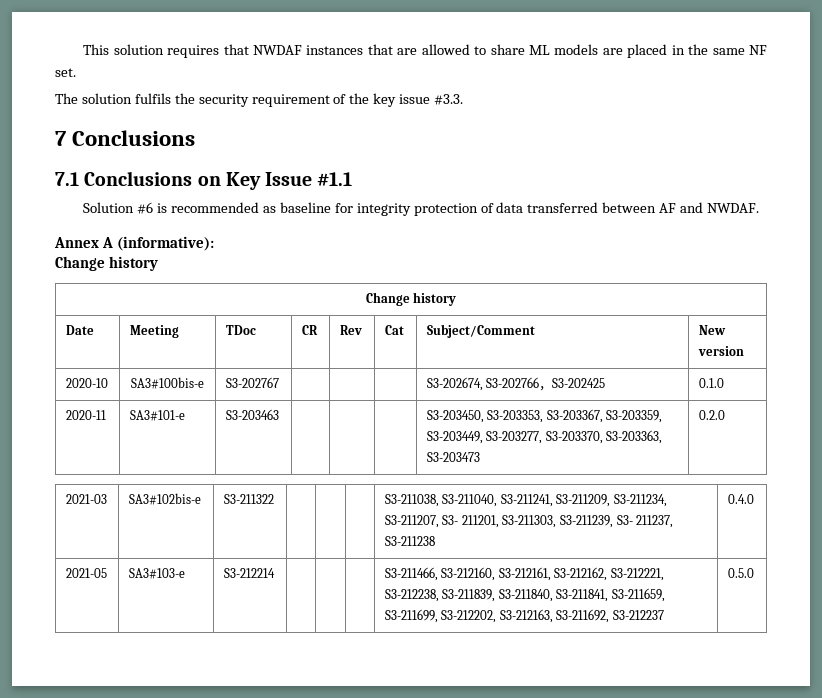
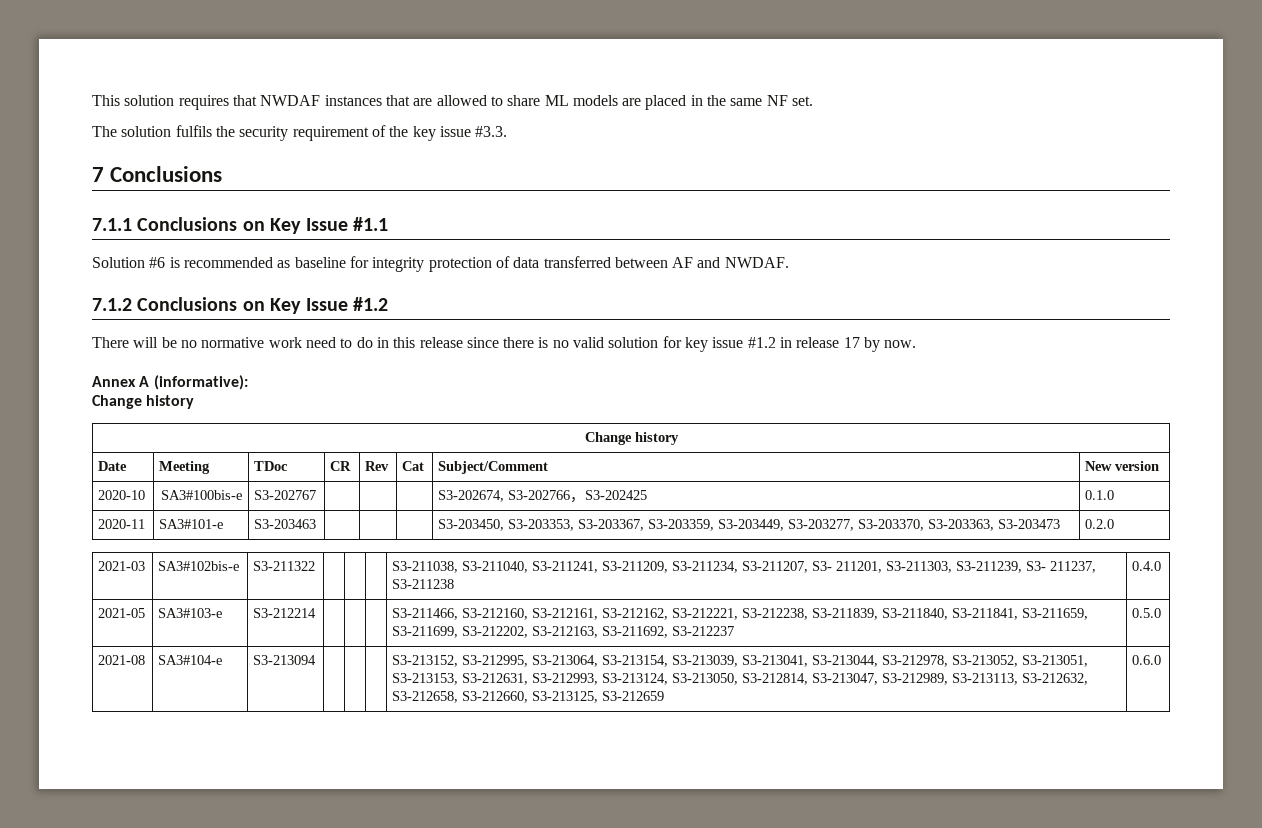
- 7.1 Conclusions on Key Issue #1.1
+ 7.1.1 Conclusions on Key Issue #1.1
+ 7.1.2 Conclusions on Key Issue #1.2
+ There will be no normative work need to do in this release since there is no valid solution for key issue #1.2 in release 17 by now.
+ 2021-08 | SA3#104-e | S3-213094 | | | | S3-213152, S3-212995, S3-213064, S3-213154, S3-213039, S3-213041, S3-213044, S3-212978, S3-213052, S3-213051, S3-213153, S3-212631, S3-212993, S3-213124, S3-213050, S3-212814, S3-213047, S3-212989, S3-213113, S3-212632, S3-212658, S3-212660, S3-213125, S3-212659 | 0.6.0

